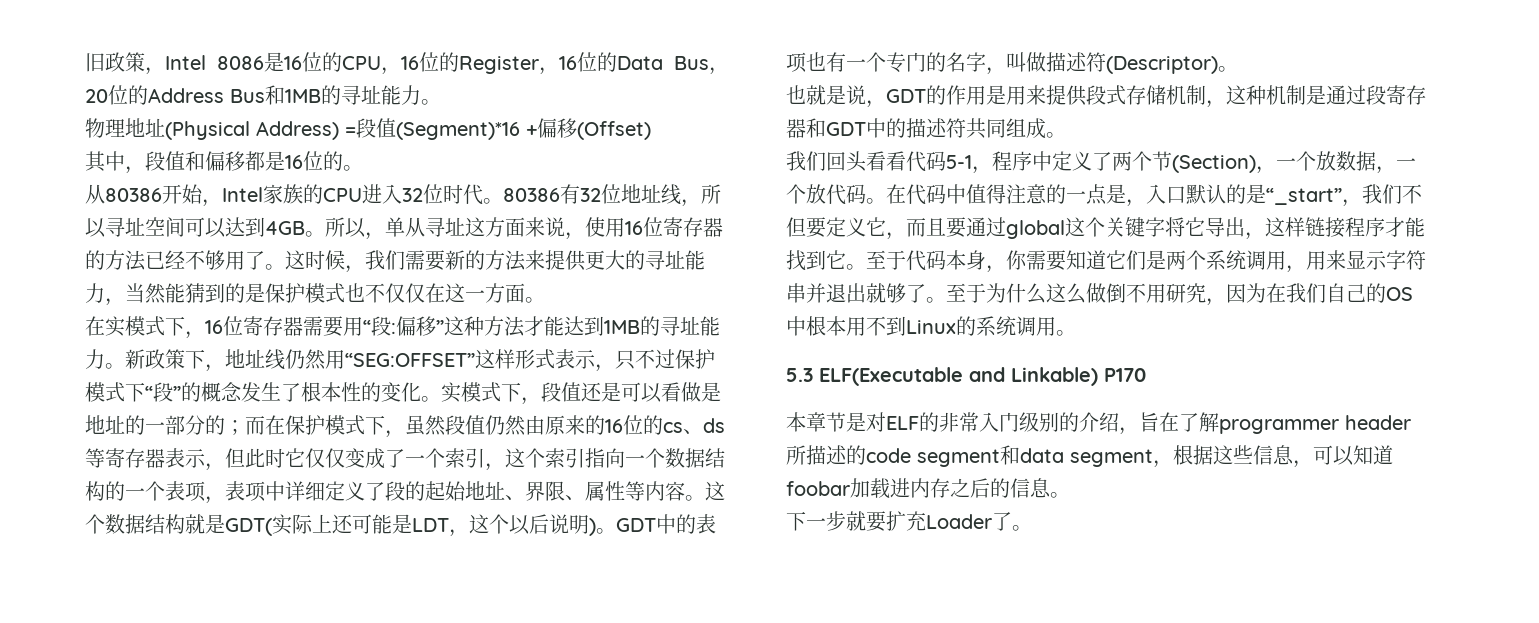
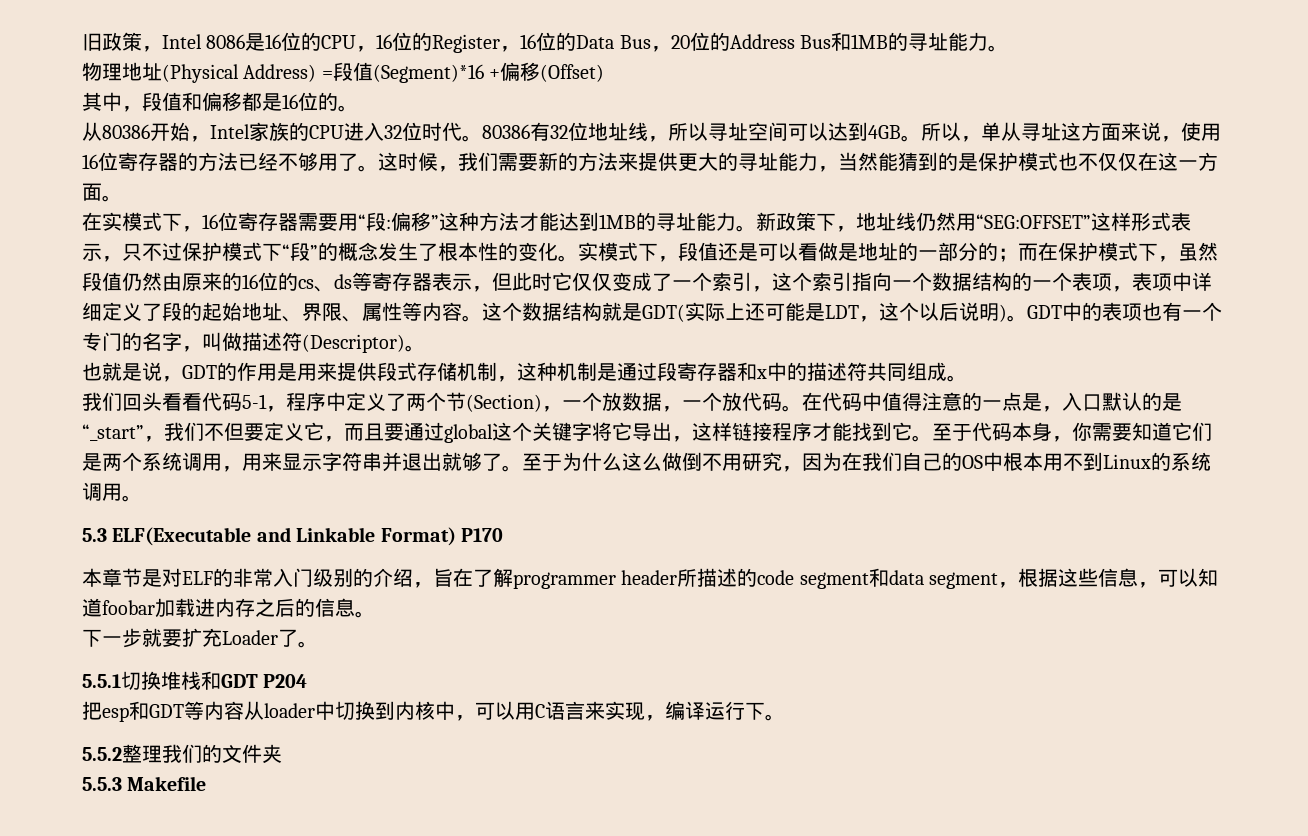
- 也就是说，GDT的作用是用来提供段式存储机制，这种机制是通过段寄存器和GDT中的描述符共同组成。
+ 也就是说，GDT的作用是用来提供段式存储机制，这种机制是通过段寄存器和x中的描述符共同组成。
- 5.3 ELF(Executable and Linkable) P170
+ 5.3 ELF(Executable and Linkable Format) P170
+ 5.5.1切换堆栈和GDT P204
+ 把esp和GDT等内容从loader中切换到内核中，可以用C语言来实现，编译运行下。
+ 5.5.2整理我们的文件夹
+ 5.5.3 Makefile

